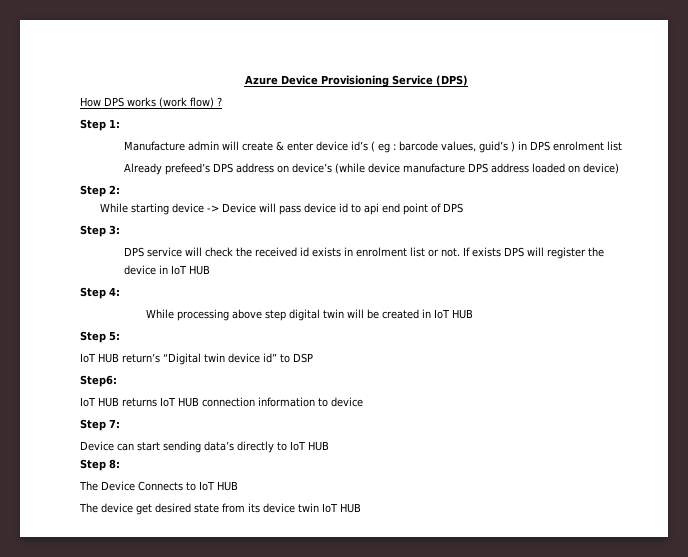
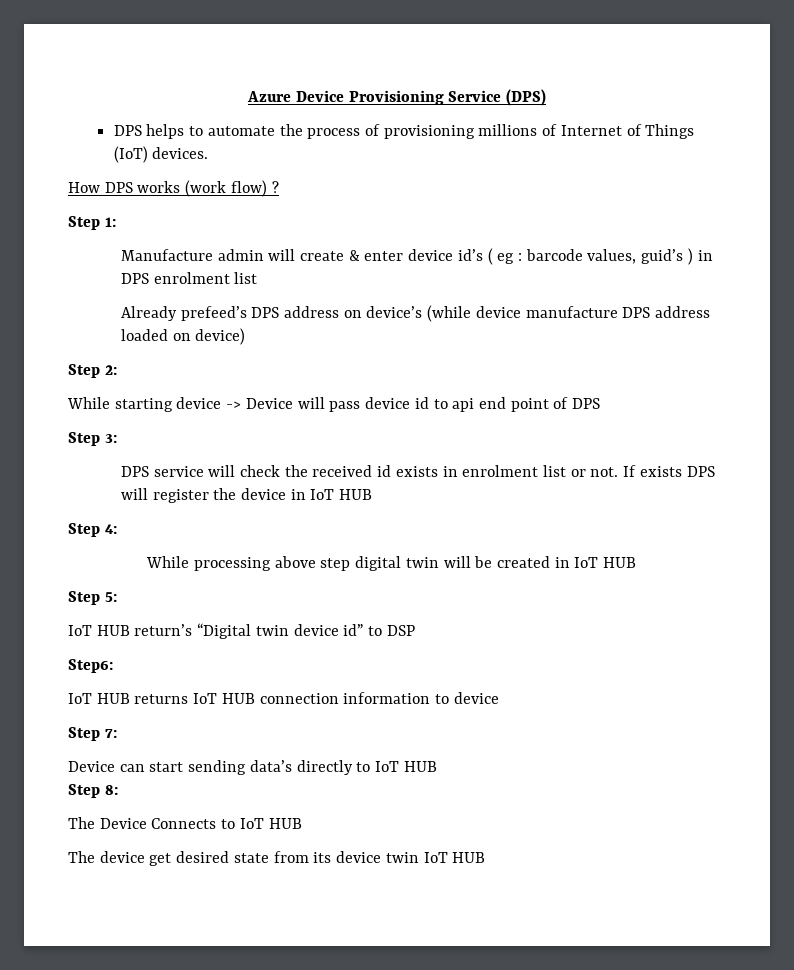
+ DPS helps to automate the process of provisioning millions of Internet of Things (IoT) devices.

